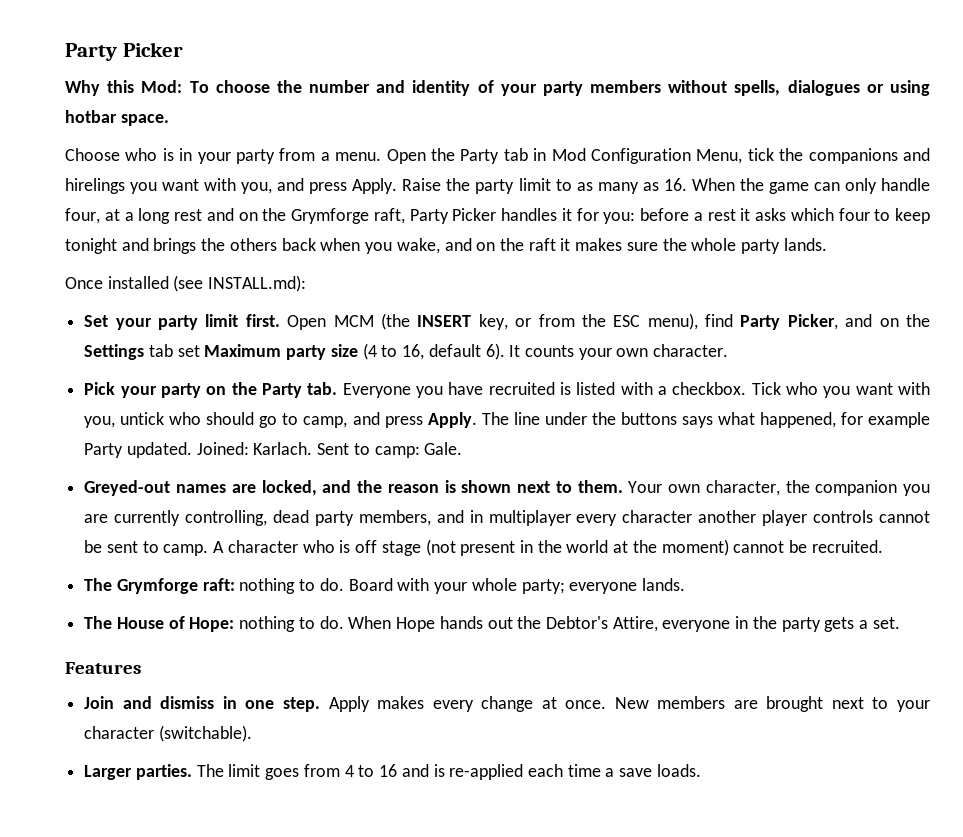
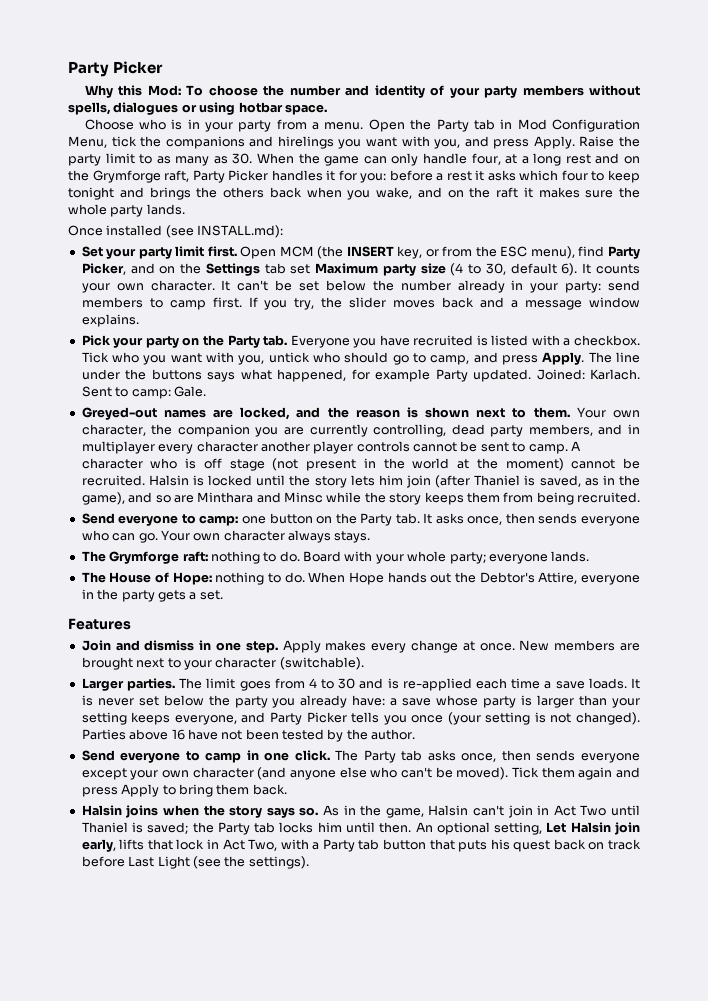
- Raise the party limit to as many as 16. When the game can only handle four, at a long rest and on the Grymforge raft, Party Picker handles it for you: before a rest it asks which four to keep tonight and brings the others back when you wake, and on the raft it makes sure the whole party lands.
+ Raise the party limit to as many as 30. When the game can only handle four, at a long rest and on the Grymforge raft, Party Picker handles it for you: before a rest it asks which four to keep tonight and brings the others back when you wake, and on the raft it makes sure the whole party lands.
- Open MCM (the INSERT key, or from the ESC menu), find Party Picker, and on the Settings tab set Maximum party size (4 to 16, default 6).
+ Open MCM (the INSERT key, or from the ESC menu), find Party Picker, and on the Settings tab set Maximum party size (4 to 30, default 6).
+ It can't be set below the number already in your party: send members to camp first. If you try, the slider moves back and a message window explains.
+ Halsin is locked until the story lets him join (after Thaniel is saved, as in the game), and so are Minthara and Minsc while the story keeps them from being recruited.
+ Send everyone to camp: one button on the Party tab. It asks once, then sends everyone who can go. Your own character always stays.
- The limit goes from 4 to 16 and is re-applied each time a save loads.
+ The limit goes from 4 to 30 and is re-applied each time a save loads.
+ It is never set below the party you already have: a save whose party is larger than your setting keeps everyone, and Party Picker tells you once (your setting is not changed). Parties above 16 have not been tested by the author.
+ Send everyone to camp in one click. The Party tab asks once, then sends everyone except your own character (and anyone else who can't be moved). Tick them again and press Apply to bring them back.
+ Halsin joins when the story says so. As in the game, Halsin can't join in Act Two until Thaniel is saved; the Party tab locks him until then. An optional setting, Let Halsin join early, lifts that lock in Act Two, with a Party tab button that puts his quest back on track before Last Light (see the settings).

